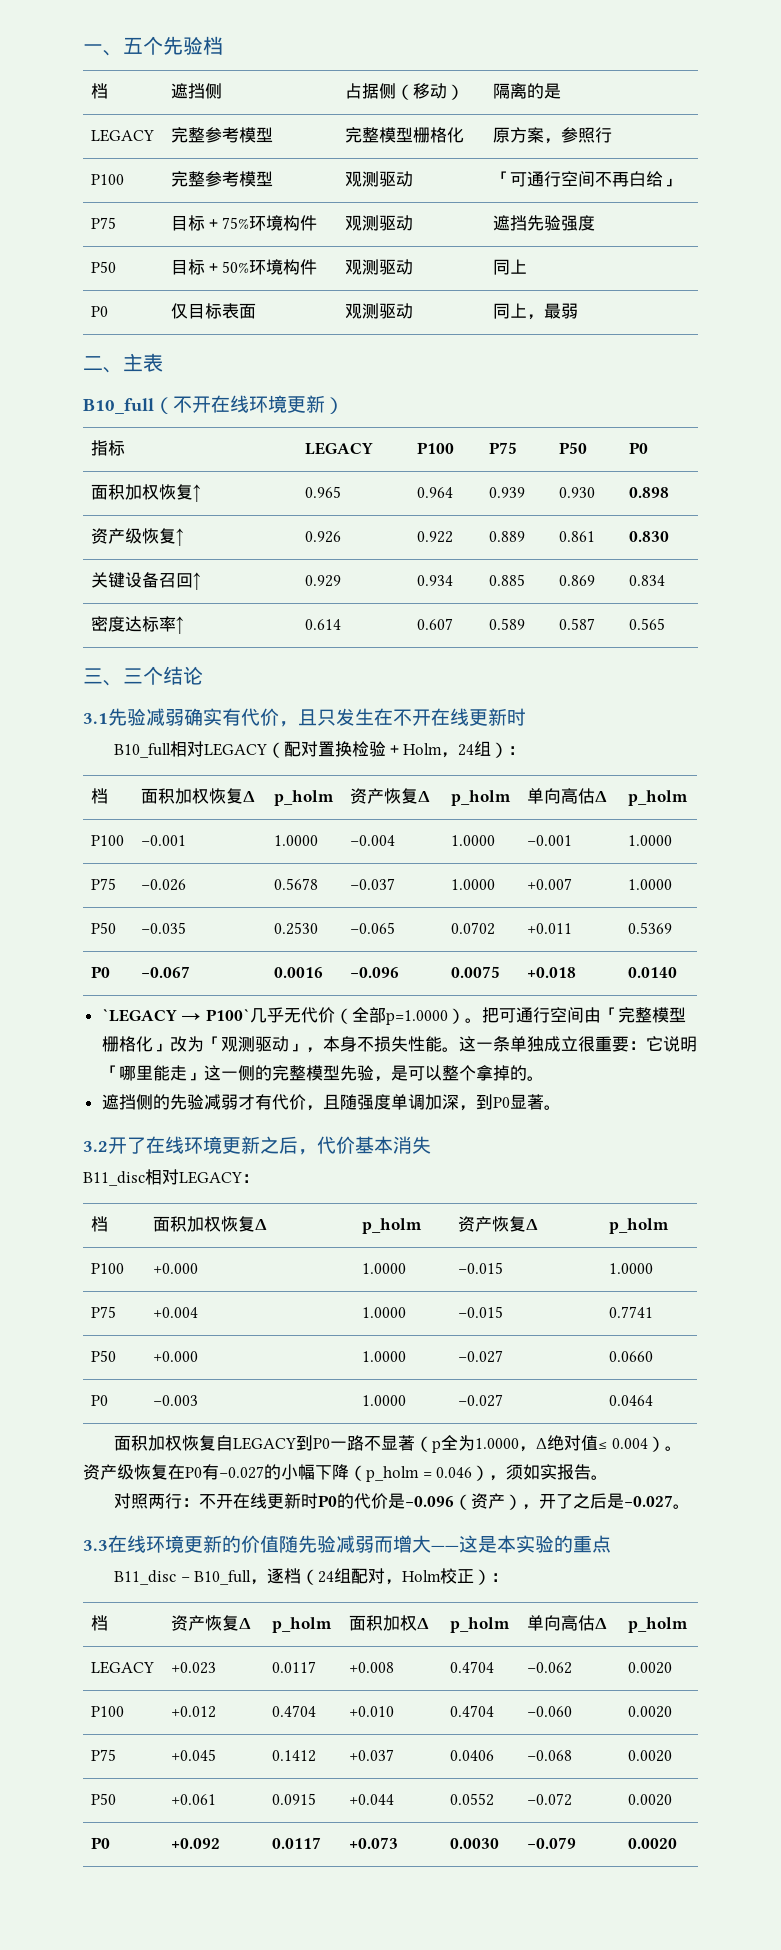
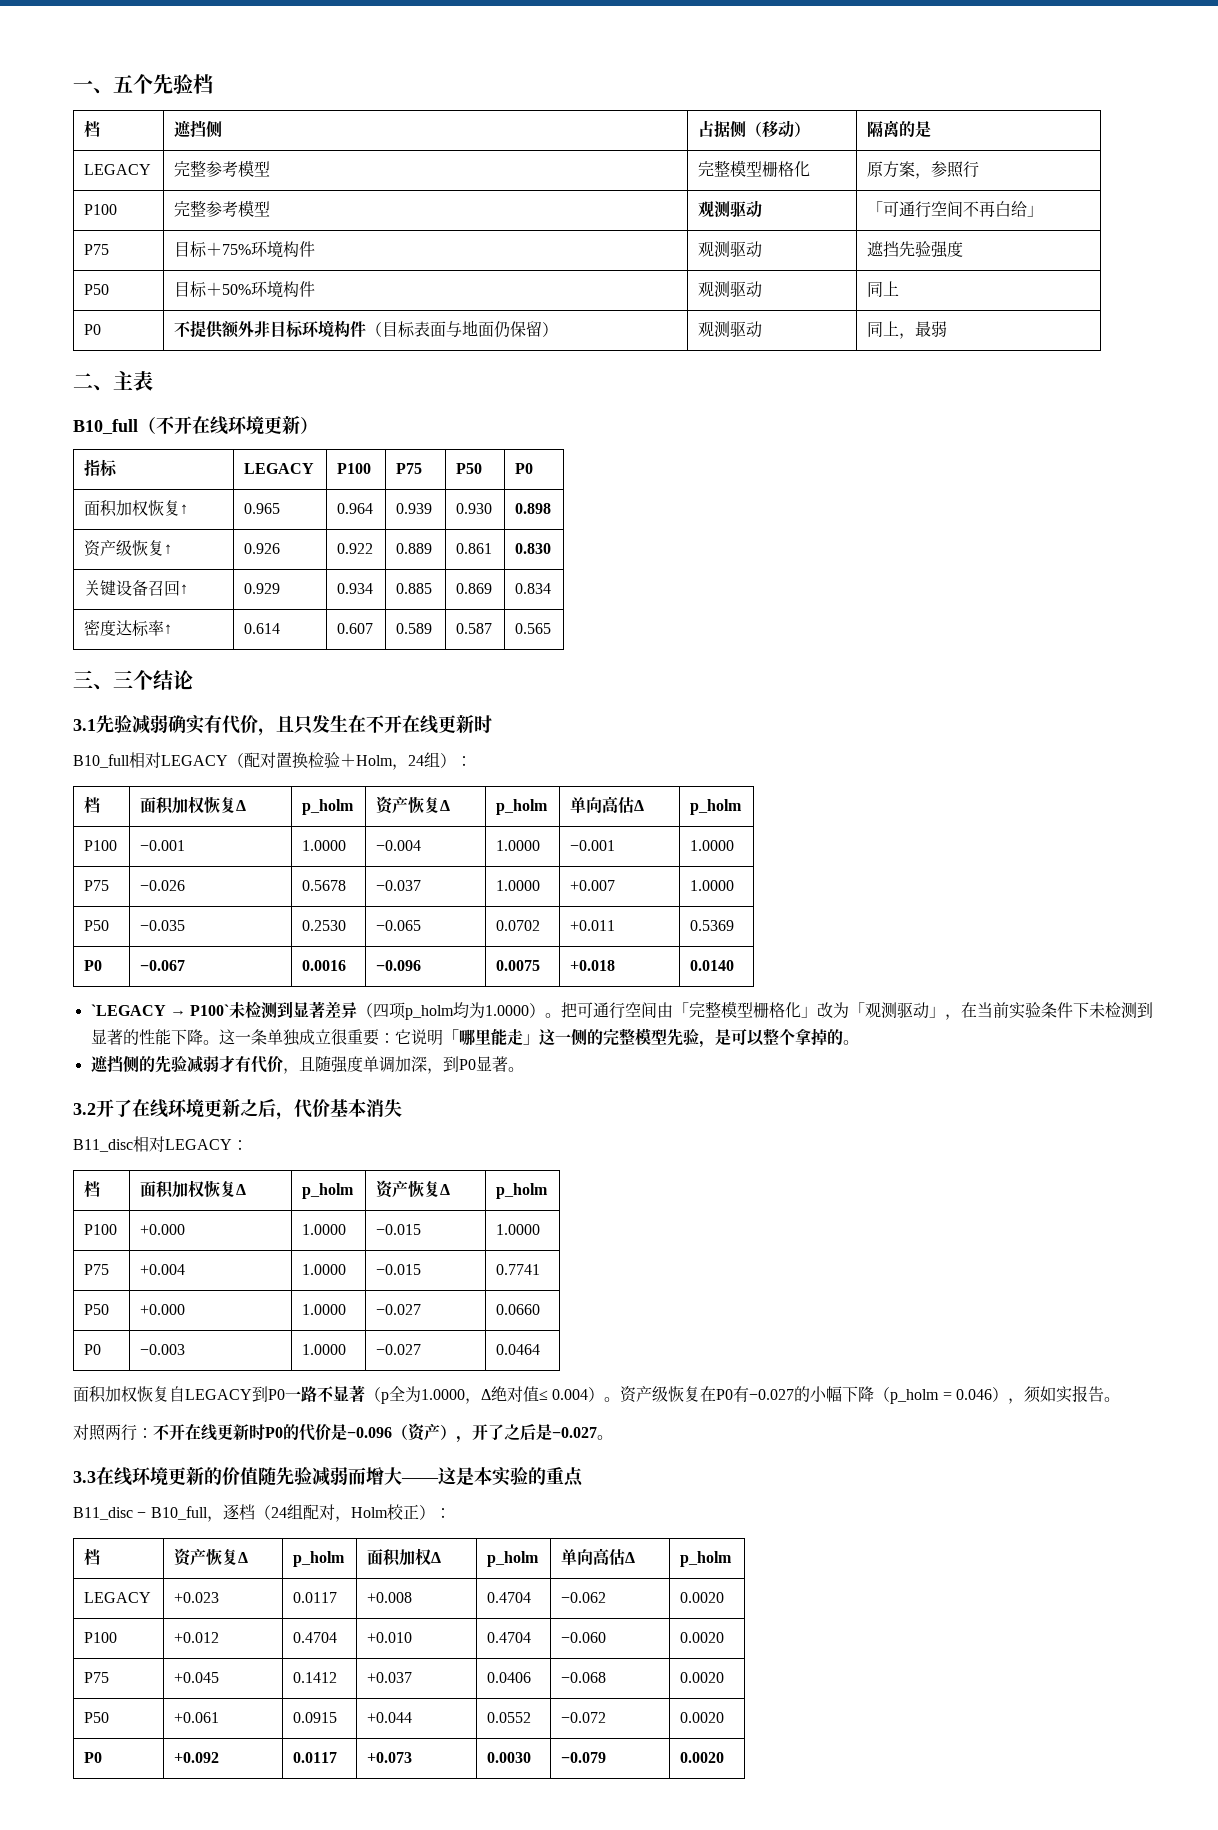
- P0 | 仅目标表面 | 观测驱动 | 同上，最弱
+ P0 | 不提供额外非目标环境构件（目标表面与地面仍保留） | 观测驱动 | 同上，最弱
- `LEGACY → P100`几乎无代价（全部p=1.0000）。
+ `LEGACY → P100`未检测到显著差异（四项p_holm均为1.0000）。
- 把可通行空间由「完整模型栅格化」改为「观测驱动」，本身不损失性能。
+ 把可通行空间由「完整模型栅格化」改为「观测驱动」，在当前实验条件下未检测到显著的性能下降。

